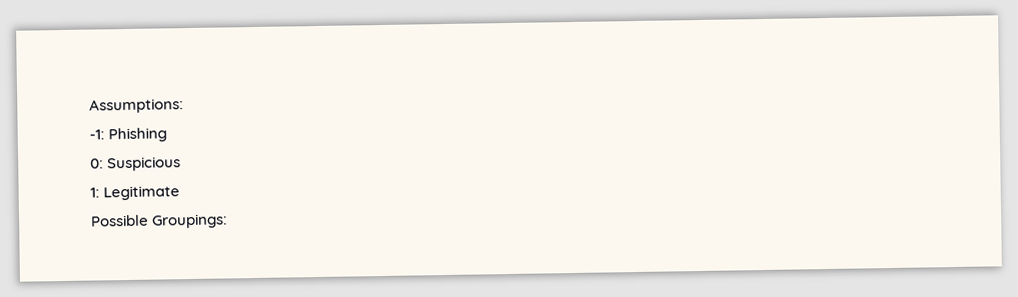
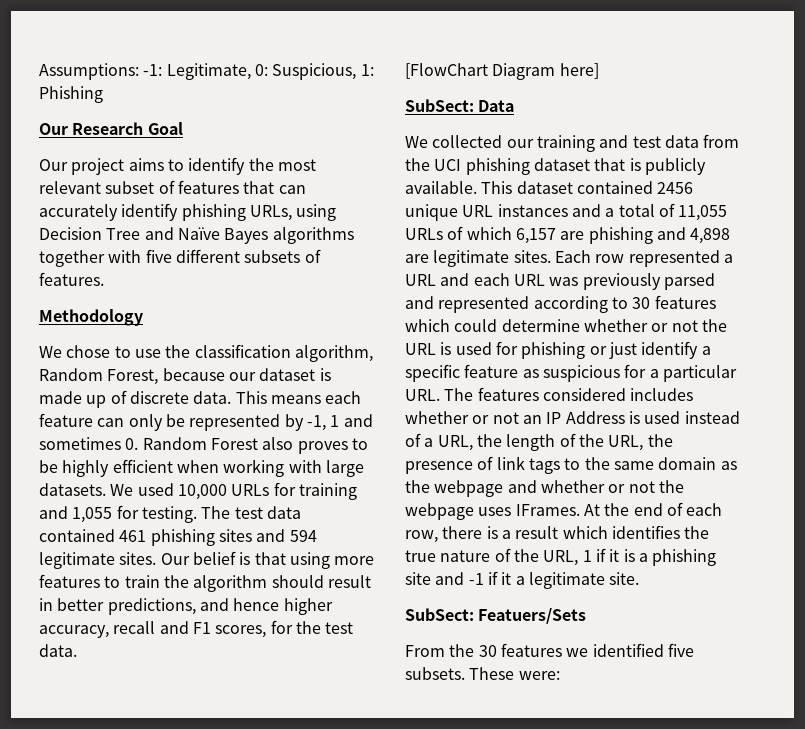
- Assumptions:
- -1: Phishing
- 0: Suspicious
- 1: Legitimate
- Possible Groupings:
+ Assumptions: -1: Legitimate, 0: Suspicious, 1: Phishing
+ Our Research Goal
+ Our project aims to identify the most relevant subset of features that can accurately identify phishing URLs, using Decision Tree and Naïve Bayes algorithms together with five different subsets of features.
+ Methodology
+ We chose to use the classification algorithm, Random Forest, because our dataset is made up of discrete data. This means each feature can only be represented by -1, 1 and sometimes 0. Random Forest also proves to be highly efficient when working with large datasets. We used 10,000 URLs for training and 1,055 for testing. The test data contained 461 phishing sites and 594 legitimate sites. Our belief is that using more features to train the algorithm should result in better predictions, and hence higher accuracy, recall and F1 scores, for the test data.
+ [FlowChart Diagram here]
+ SubSect: Data
+ We collected our training and test data from the UCI phishing dataset that is publicly available. This dataset contained 2456 unique URL instances and a total of 11,055 URLs of which 6,157 are phishing and 4,898 are legitimate sites. Each row represented a URL and each URL was previously parsed and represented according to 30 features which could determine whether or not the URL is used for phishing or just identify a specific feature as suspicious for a particular URL. The features considered includes whether or not an IP Address is used instead of a URL, the length of the URL, the presence of link tags to the same domain as the webpage and whether or not the webpage uses IFrames. At the end of each row, there is a result which identifies the true nature of the URL, 1 if it is a phishing site and -1 if it a legitimate site.
+ SubSect: Featuers/Sets
+ From the 30 features we identified five subsets. These were:

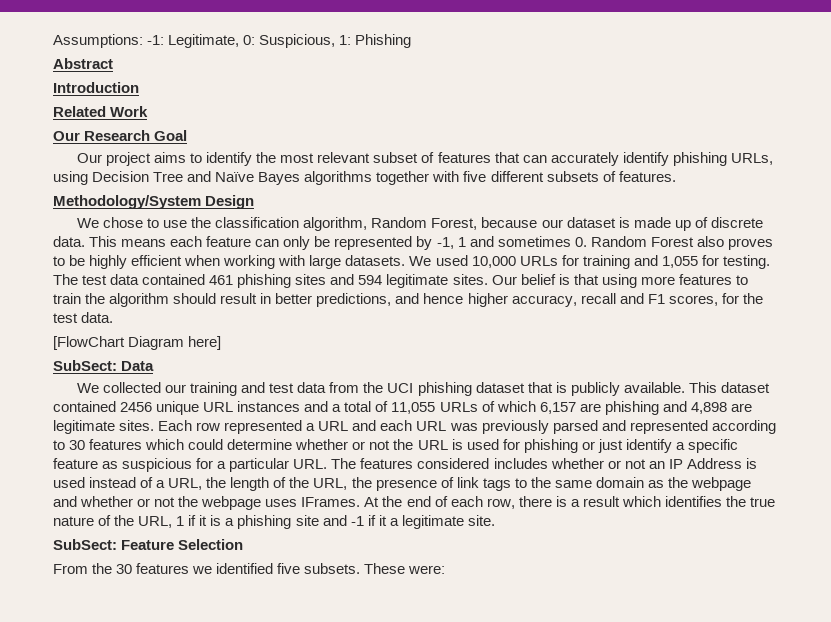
+ Abstract
+ Introduction
+ Related Work
- Methodology
+ Methodology/System Design
- SubSect: Featuers/Sets
+ SubSect: Feature Selection

